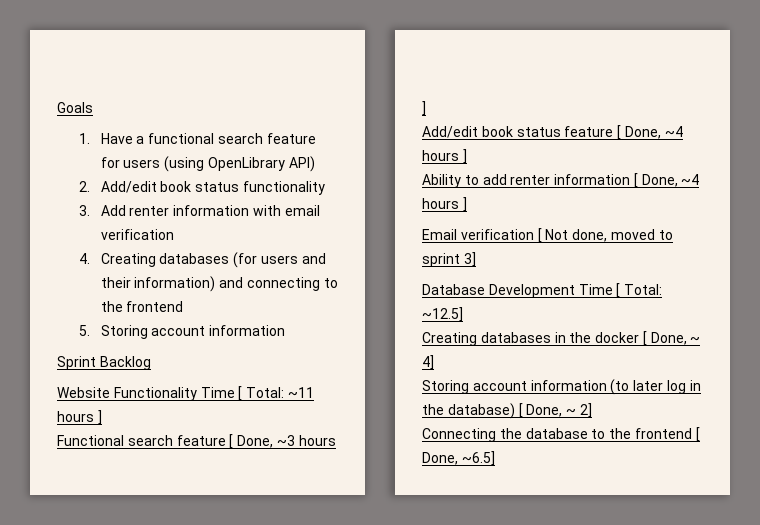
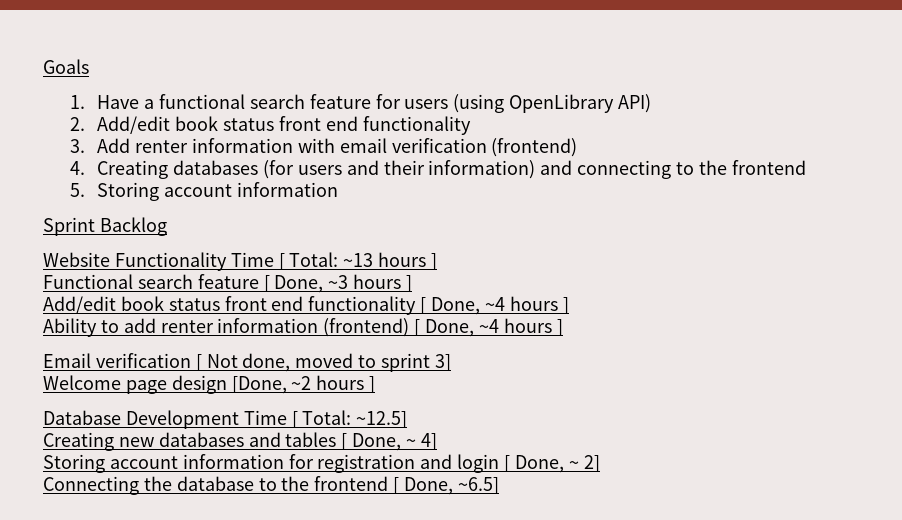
- 2. Add/edit book status functionality
+ 2. Add/edit book status front end functionality
- 3. Add renter information with email verification
+ 3. Add renter information with email verification (frontend)
- Website Functionality Time [ Total: ~11 hours ]
+ Website Functionality Time [ Total: ~13 hours ]
- Add/edit book status feature [ Done, ~4 hours ]
+ Add/edit book status front end functionality [ Done, ~4 hours ]
- Ability to add renter information [ Done, ~4 hours ]
+ Ability to add renter information (frontend) [ Done, ~4 hours ]
+ Welcome page design [Done, ~2 hours ]
- Creating databases in the docker [ Done, ~ 4]
+ Creating new databases and tables [ Done, ~ 4]
- Storing account information (to later log in the database) [ Done, ~ 2]
+ Storing account information for registration and login [ Done, ~ 2]

